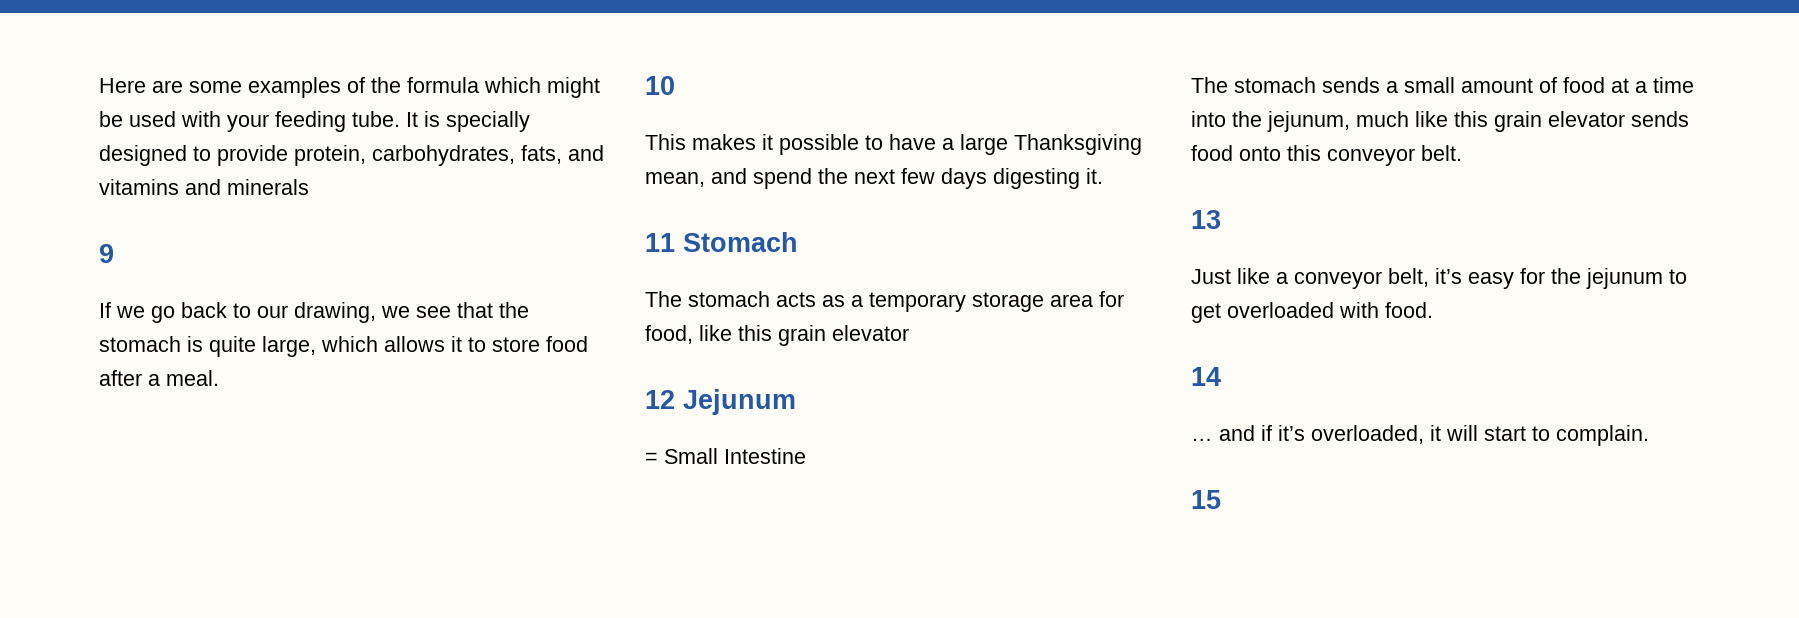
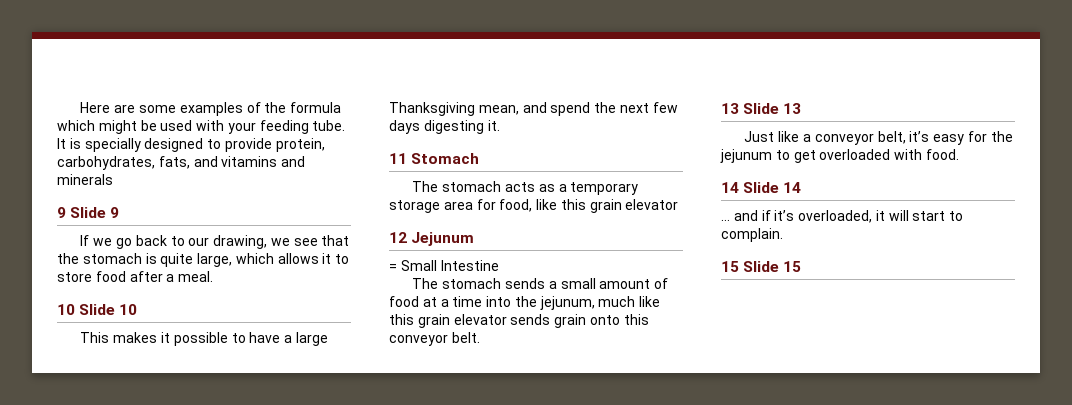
- 9
+ 9 Slide 9
- 10
+ 10 Slide 10
- The stomach sends a small amount of food at a time into the jejunum, much like this grain elevator sends food onto this conveyor belt.
+ The stomach sends a small amount of food at a time into the jejunum, much like this grain elevator sends grain onto this conveyor belt.
- 13
+ 13 Slide 13
- 14
+ 14 Slide 14
- 15
+ 15 Slide 15

